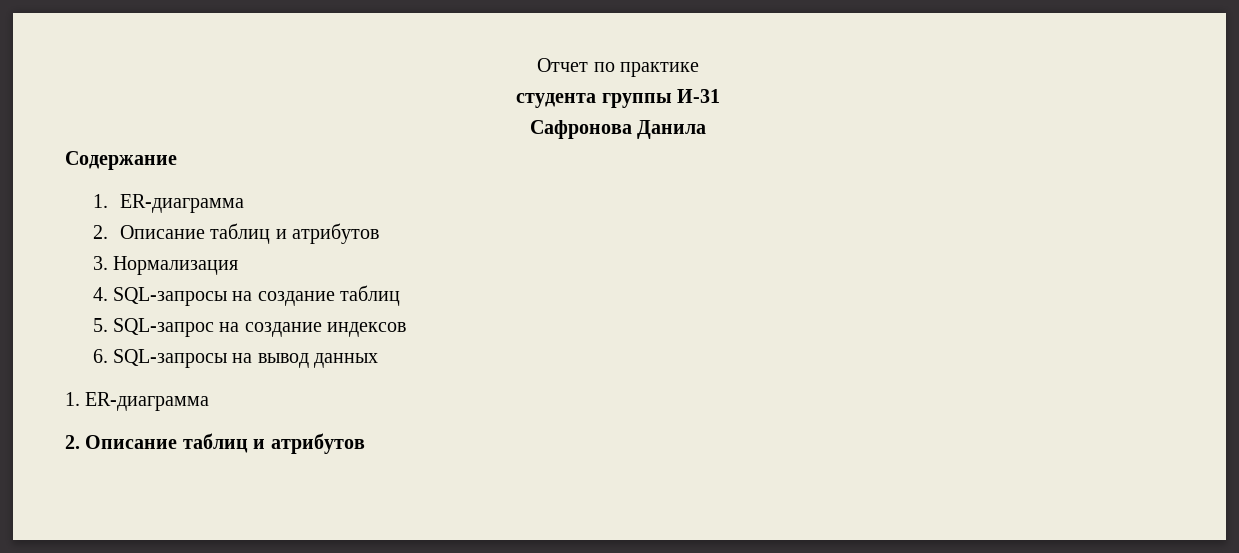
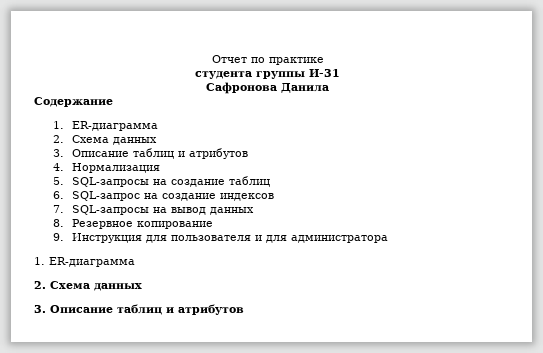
  Содержание
  1. ER-диаграмма
- 2. Описание таблиц и атрибутов
+ 2. Схема данных
+ 3. Описание таблиц и атрибутов
- 3. Нормализация
+ 4. Нормализация
- 4. SQL-запросы на создание таблиц
+ 5. SQL-запросы на создание таблиц
- 5. SQL-запрос на создание индексов
+ 6. SQL-запрос на создание индексов
- 6. SQL-запросы на вывод данных
+ 7. SQL-запросы на вывод данных
+ 8. Резервное копирование
+ 9. Инструкция для пользователя и для администратора
  1. ER-диаграмма
- 2. Описание таблиц и атрибутов
+ 2. Схема данных
+ 3. Описание таблиц и атрибутов

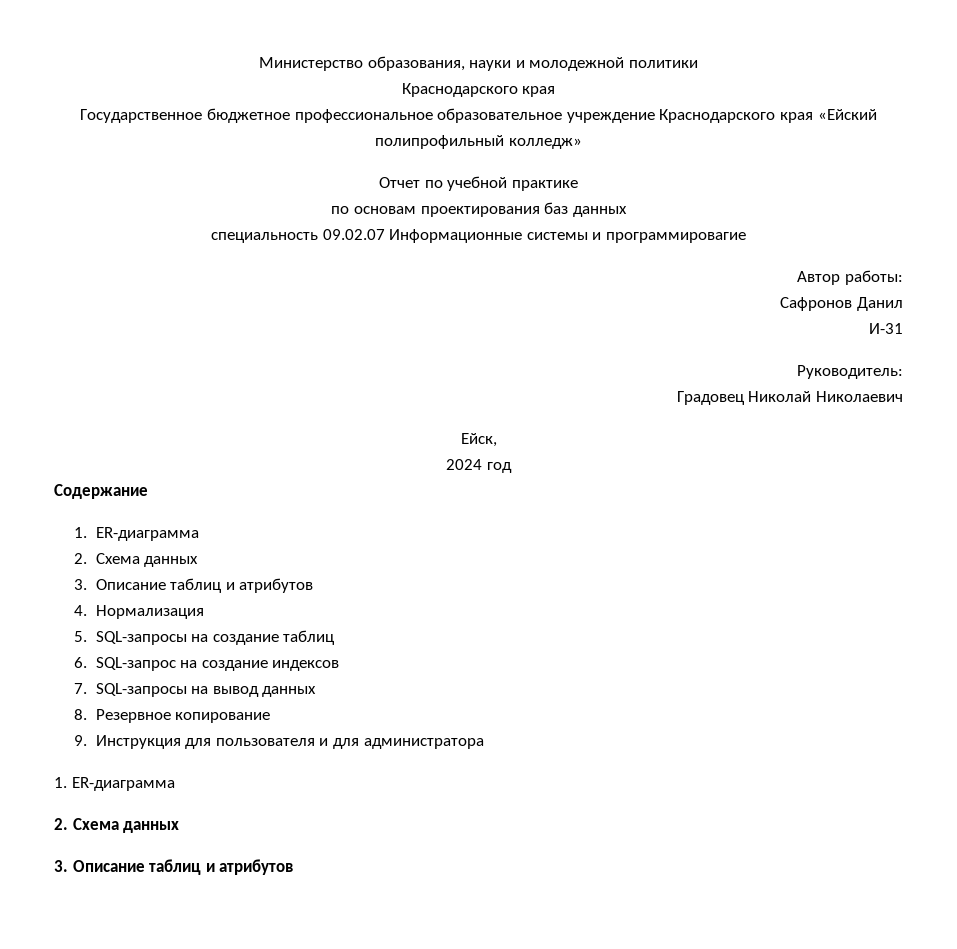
+ Министерство образования, науки и молодежной политики
+ Краснодарского края
+ Государственное бюджетное профессиональное образовательное учреждение Краснодарского края «Ейский полипрофильный колледж»
- Отчет по практике
+ Отчет по учебной практике
- студента группы И-31
- Сафронова Данила
+ по основам проектирования баз данных
+ специальность 09.02.07 Информационные системы и программировагие
+ Автор работы:
+ Сафронов Данил
+ И-31
+ Руководитель:
+ Градовец Николай Николаевич
+ Ейск,
+ 2024 год

